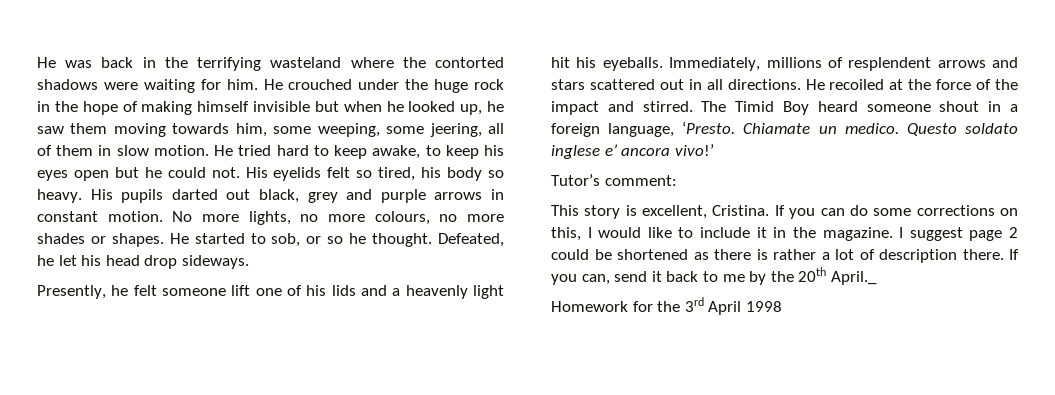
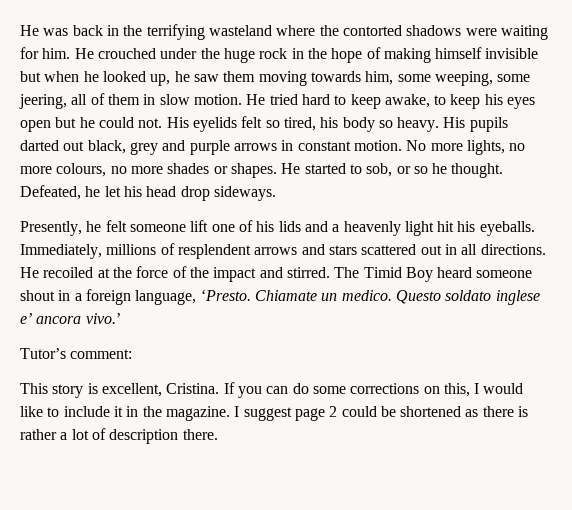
- Questo soldato inglese e’ ancora vivo!’
+ Questo soldato inglese e’ ancora vivo.’
- If you can, send it back to me by the 20th April._
- Homework for the 3rd April 1998

